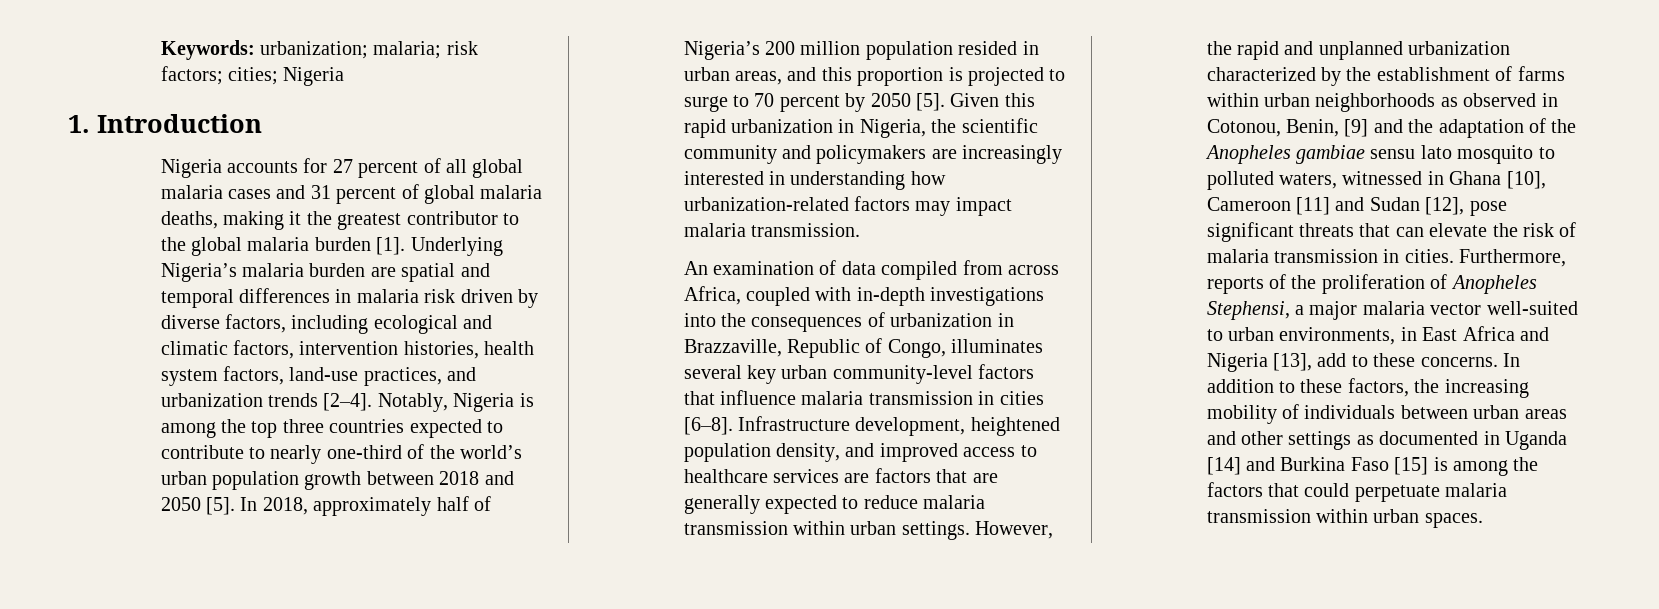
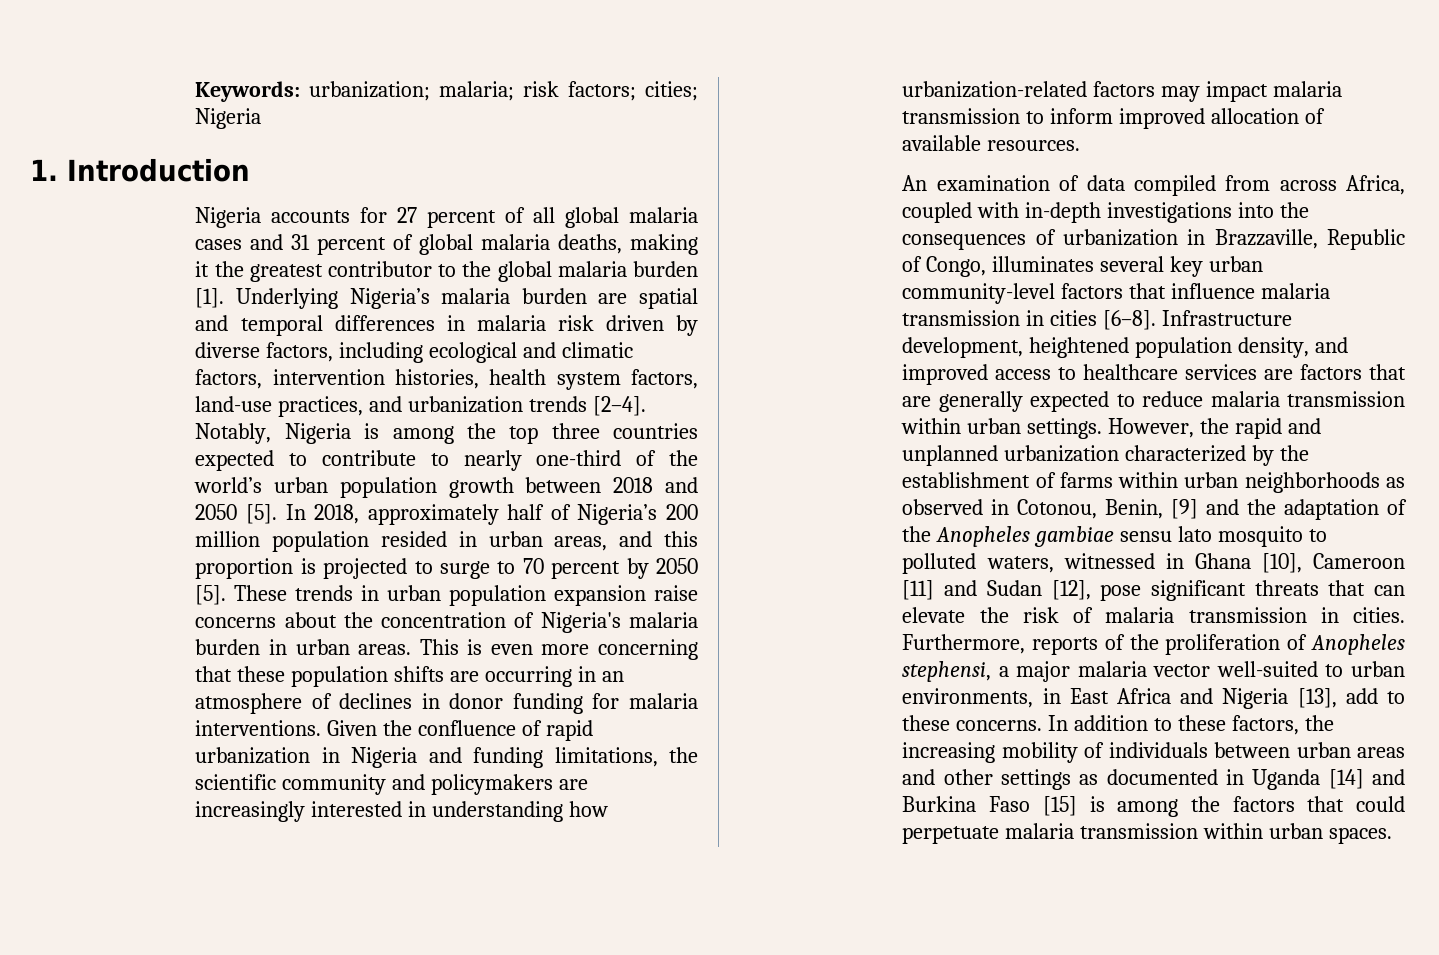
- Given this rapid urbanization in Nigeria, the scientific community and policymakers are increasingly interested in understanding how urbanization-related factors may impact malaria transmission.
+ These trends in urban population expansion raise concerns about the concentration of Nigeria's malaria burden in urban areas. This is even more concerning that these population shifts are occurring in an atmosphere of declines in donor funding for malaria interventions. Given the confluence of rapid urbanization in Nigeria and funding limitations, the scientific community and policymakers are increasingly interested in understanding how urbanization-related factors may impact malaria transmission to inform improved allocation of available resources.
- Furthermore, reports of the proliferation of Anopheles Stephensi, a major malaria vector well-suited to urban environments, in East Africa and Nigeria [13], add to these concerns.
+ Furthermore, reports of the proliferation of Anopheles stephensi, a major malaria vector well-suited to urban environments, in East Africa and Nigeria [13], add to these concerns.

